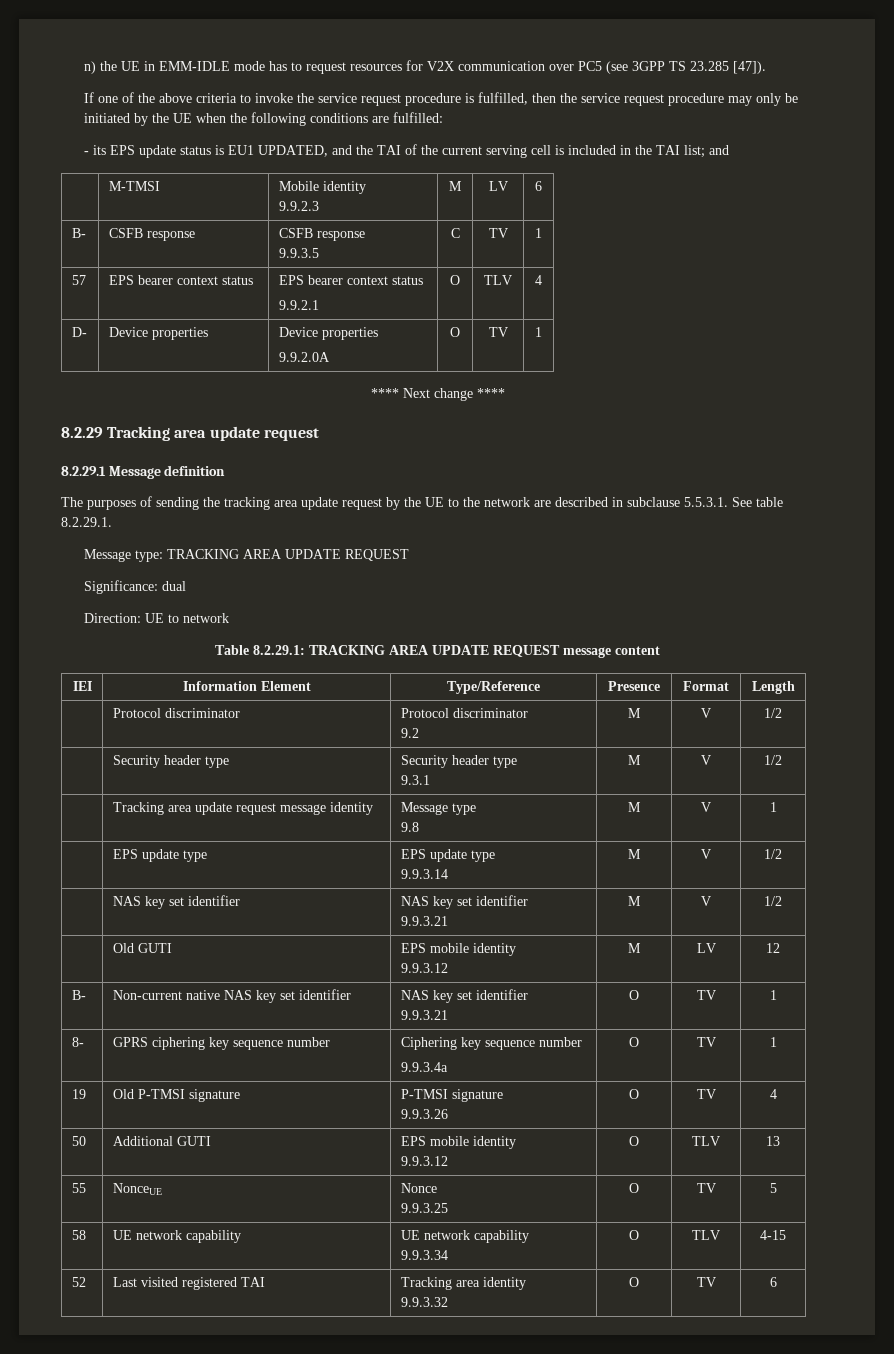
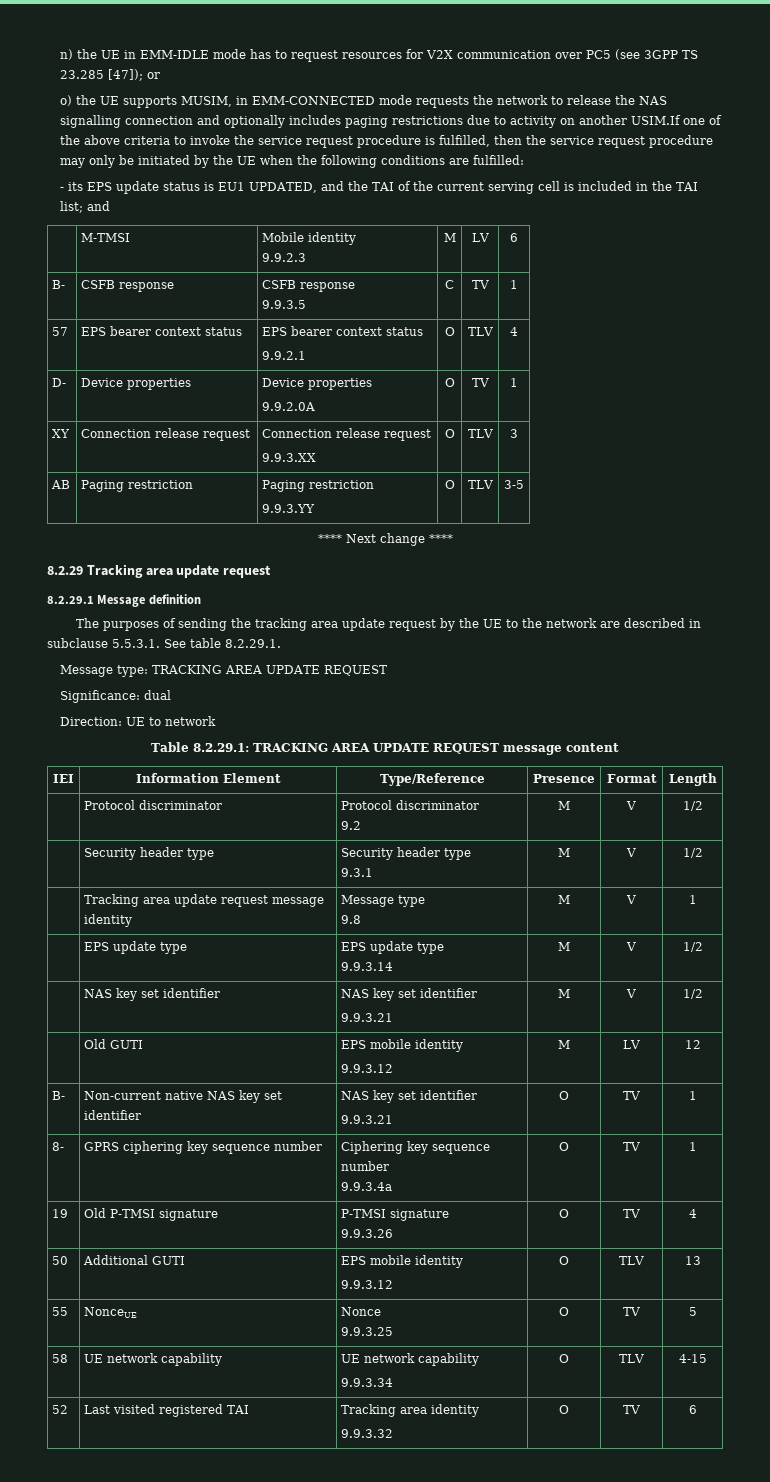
- n) the UE in EMM-IDLE mode has to request resources for V2X communication over PC5 (see 3GPP TS 23.285 [47]).
- If one of the above criteria to invoke the service request procedure is fulfilled, then the service request procedure may only be initiated by the UE when the following conditions are fulfilled:
+ n) the UE in EMM-IDLE mode has to request resources for V2X communication over PC5 (see 3GPP TS 23.285 [47]); or
+ o) the UE supports MUSIM, in EMM-CONNECTED mode requests the network to release the NAS signalling connection and optionally includes paging restrictions due to activity on another USIM.If one of the above criteria to invoke the service request procedure is fulfilled, then the service request procedure may only be initiated by the UE when the following conditions are fulfilled:
+ XY | Connection release request | Connection release request
+ 9.9.3.XX | O | TLV | 3
+ AB | Paging restriction | Paging restriction
+ 9.9.3.YY | O | TLV | 3-5

